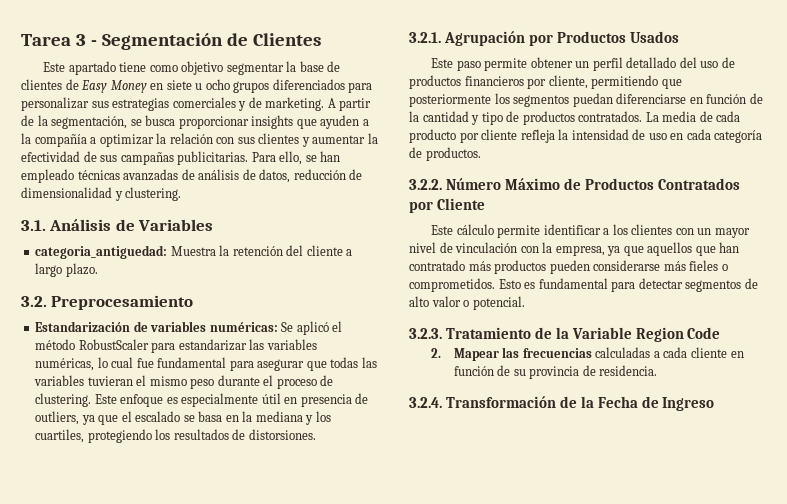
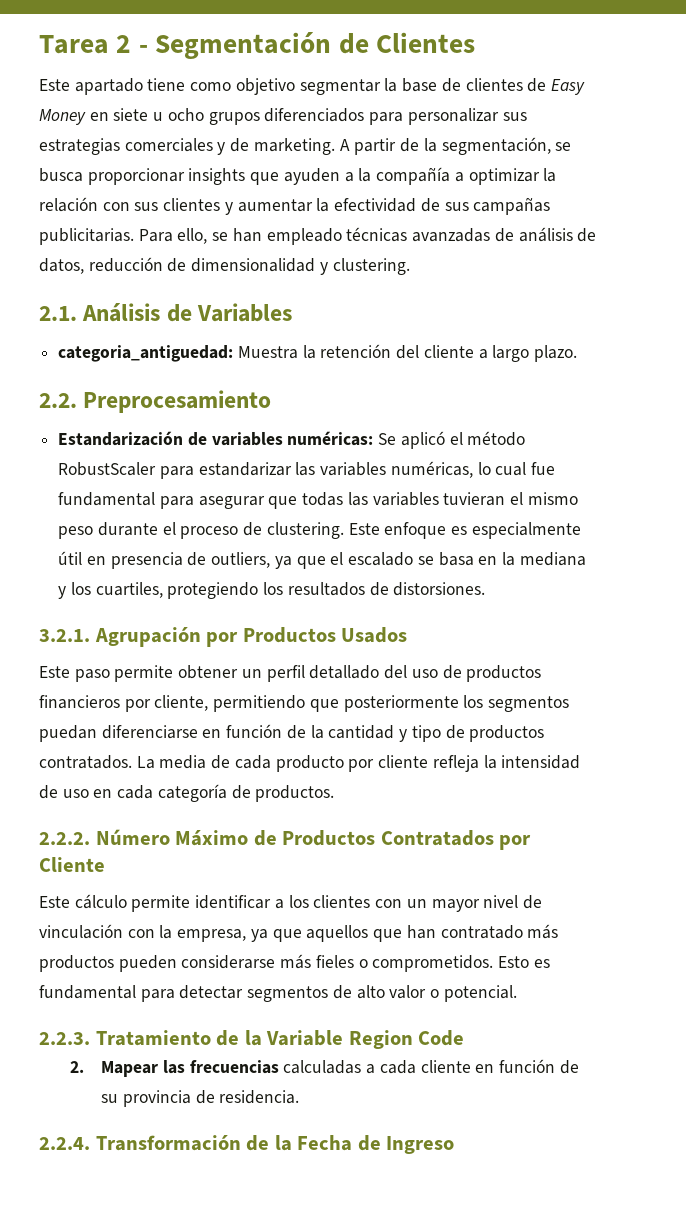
- Tarea 3 - Segmentación de Clientes
+ Tarea 2 - Segmentación de Clientes
- 3.1. Análisis de Variables
+ 2.1. Análisis de Variables
- 3.2. Preprocesamiento
+ 2.2. Preprocesamiento
- 3.2.2. Número Máximo de Productos Contratados por Cliente
+ 2.2.2. Número Máximo de Productos Contratados por Cliente
- 3.2.3. Tratamiento de la Variable Region Code
+ 2.2.3. Tratamiento de la Variable Region Code
- 3.2.4. Transformación de la Fecha de Ingreso
+ 2.2.4. Transformación de la Fecha de Ingreso

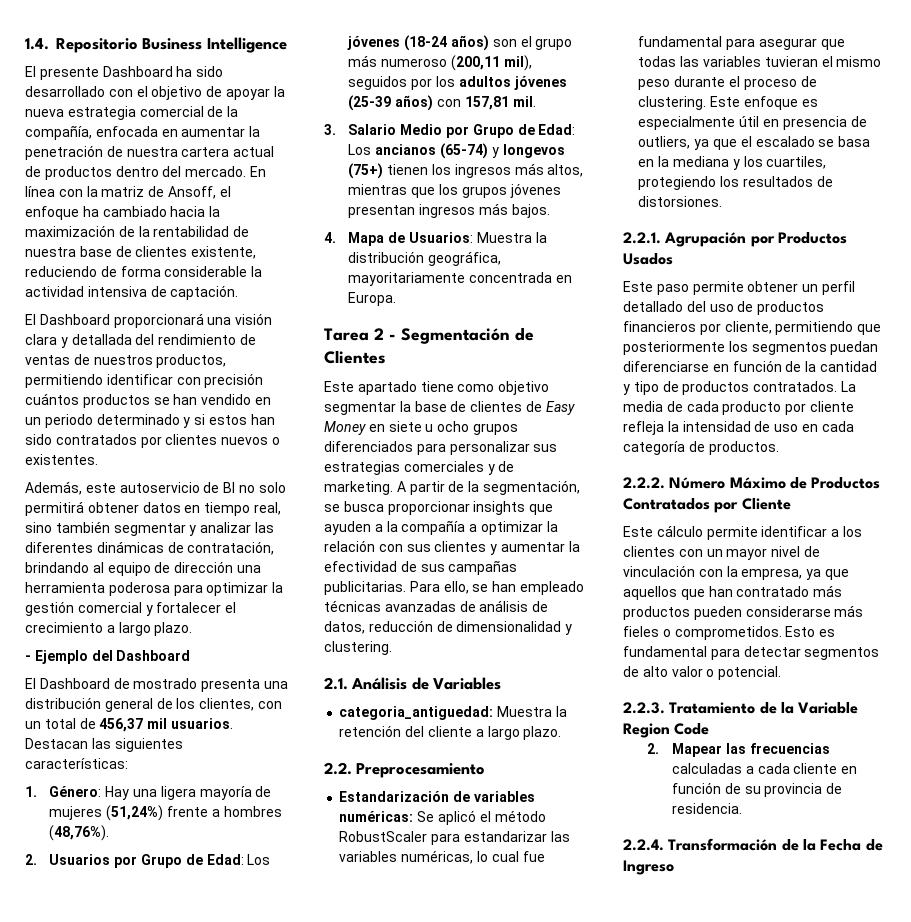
+ 1.4. Repositorio Business Intelligence
+ El presente Dashboard ha sido desarrollado con el objetivo de apoyar la nueva estrategia comercial de la compañía, enfocada en aumentar la penetración de nuestra cartera actual de productos dentro del mercado. En línea con la matriz de Ansoff, el enfoque ha cambiado hacia la maximización de la rentabilidad de nuestra base de clientes existente, reduciendo de forma considerable la actividad intensiva de captación.
+ El Dashboard proporcionará una visión clara y detallada del rendimiento de ventas de nuestros productos, permitiendo identificar con precisión cuántos productos se han vendido en un periodo determinado y si estos han sido contratados por clientes nuevos o existentes.
+ Además, este autoservicio de BI no solo permitirá obtener datos en tiempo real, sino también segmentar y analizar las diferentes dinámicas de contratación, brindando al equipo de dirección una herramienta poderosa para optimizar la gestión comercial y fortalecer el crecimiento a largo plazo.
+ - Ejemplo del Dashboard
+ El Dashboard de mostrado presenta una distribución general de los clientes, con un total de 456,37 mil usuarios. Destacan las siguientes características:
+ 1. Género: Hay una ligera mayoría de mujeres (51,24%) frente a hombres (48,76%).
+ 2. Usuarios por Grupo de Edad: Los jóvenes (18-24 años) son el grupo más numeroso (200,11 mil), seguidos por los adultos jóvenes (25-39 años) con 157,81 mil.
+ 3. Salario Medio por Grupo de Edad: Los ancianos (65-74) y longevos (75+) tienen los ingresos más altos, mientras que los grupos jóvenes presentan ingresos más bajos.
+ 4. Mapa de Usuarios: Muestra la distribución geográfica, mayoritariamente concentrada en Europa.
- 3.2.1. Agrupación por Productos Usados
+ 2.2.1. Agrupación por Productos Usados

